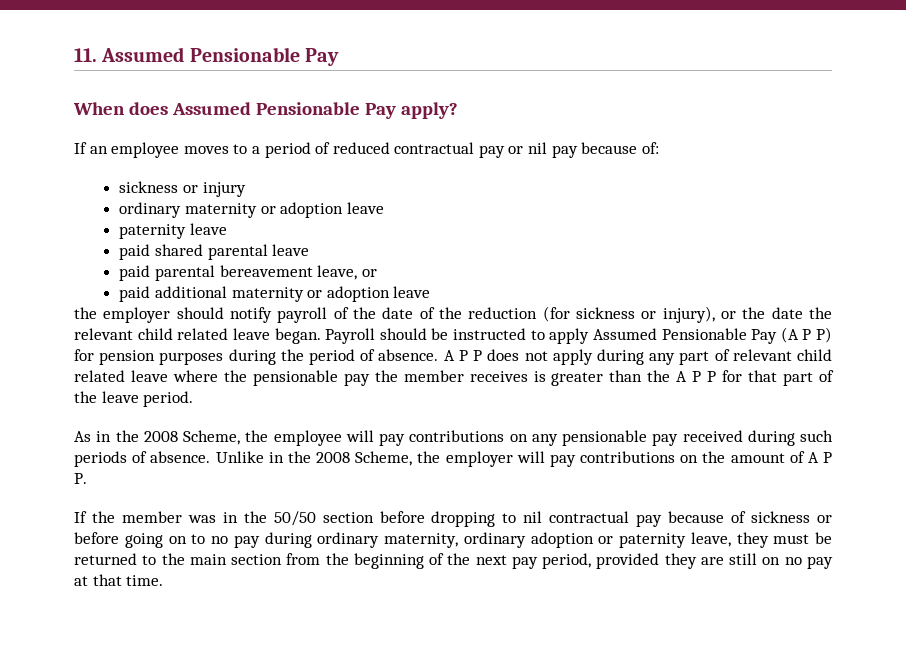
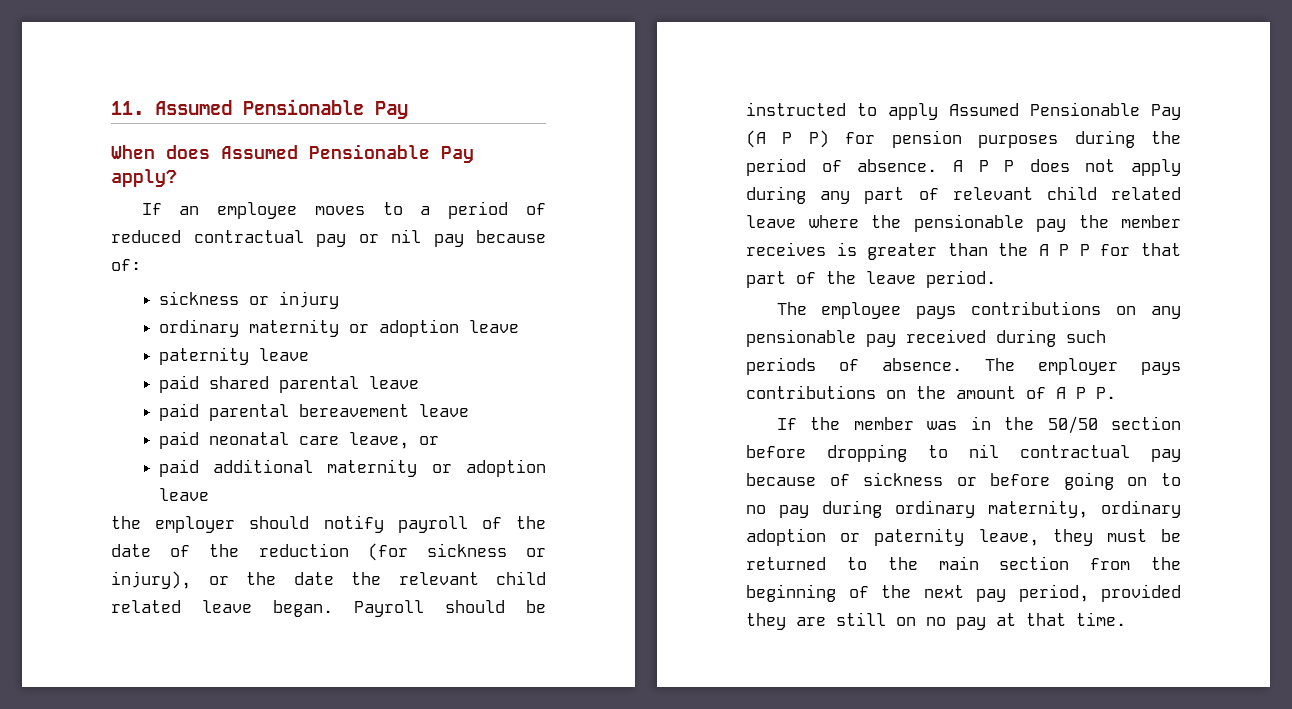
- paid parental bereavement leave, or
+ paid parental bereavement leave
+ paid neonatal care leave, or
- As in the 2008 Scheme, the employee will pay contributions on any pensionable pay received during such periods of absence.
+ The employee pays contributions on any pensionable pay received during such periods of absence.
- Unlike in the 2008 Scheme, the employer will pay contributions on the amount of A P P.
+ The employer pays contributions on the amount of A P P.

